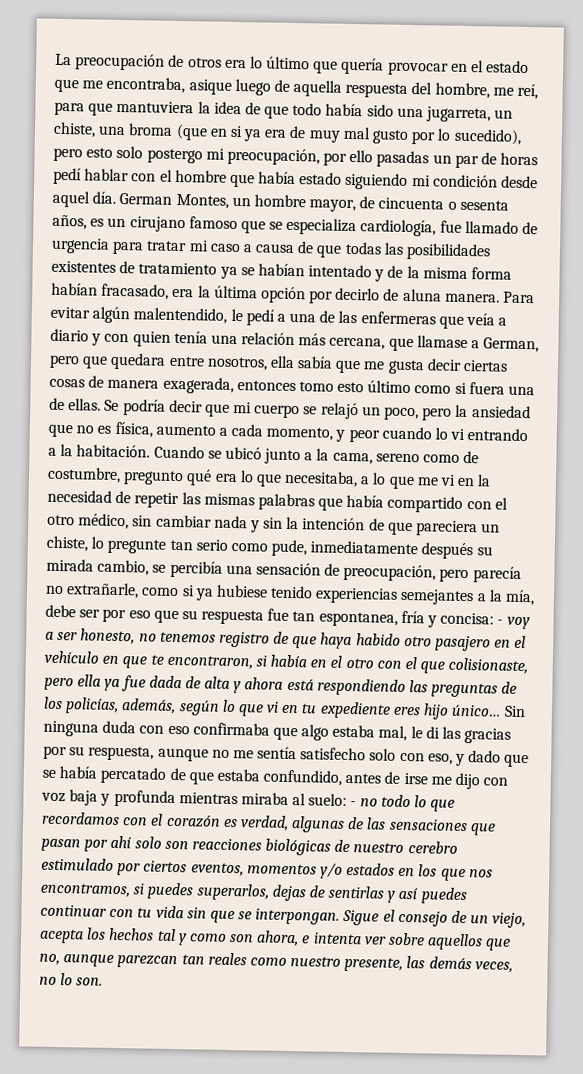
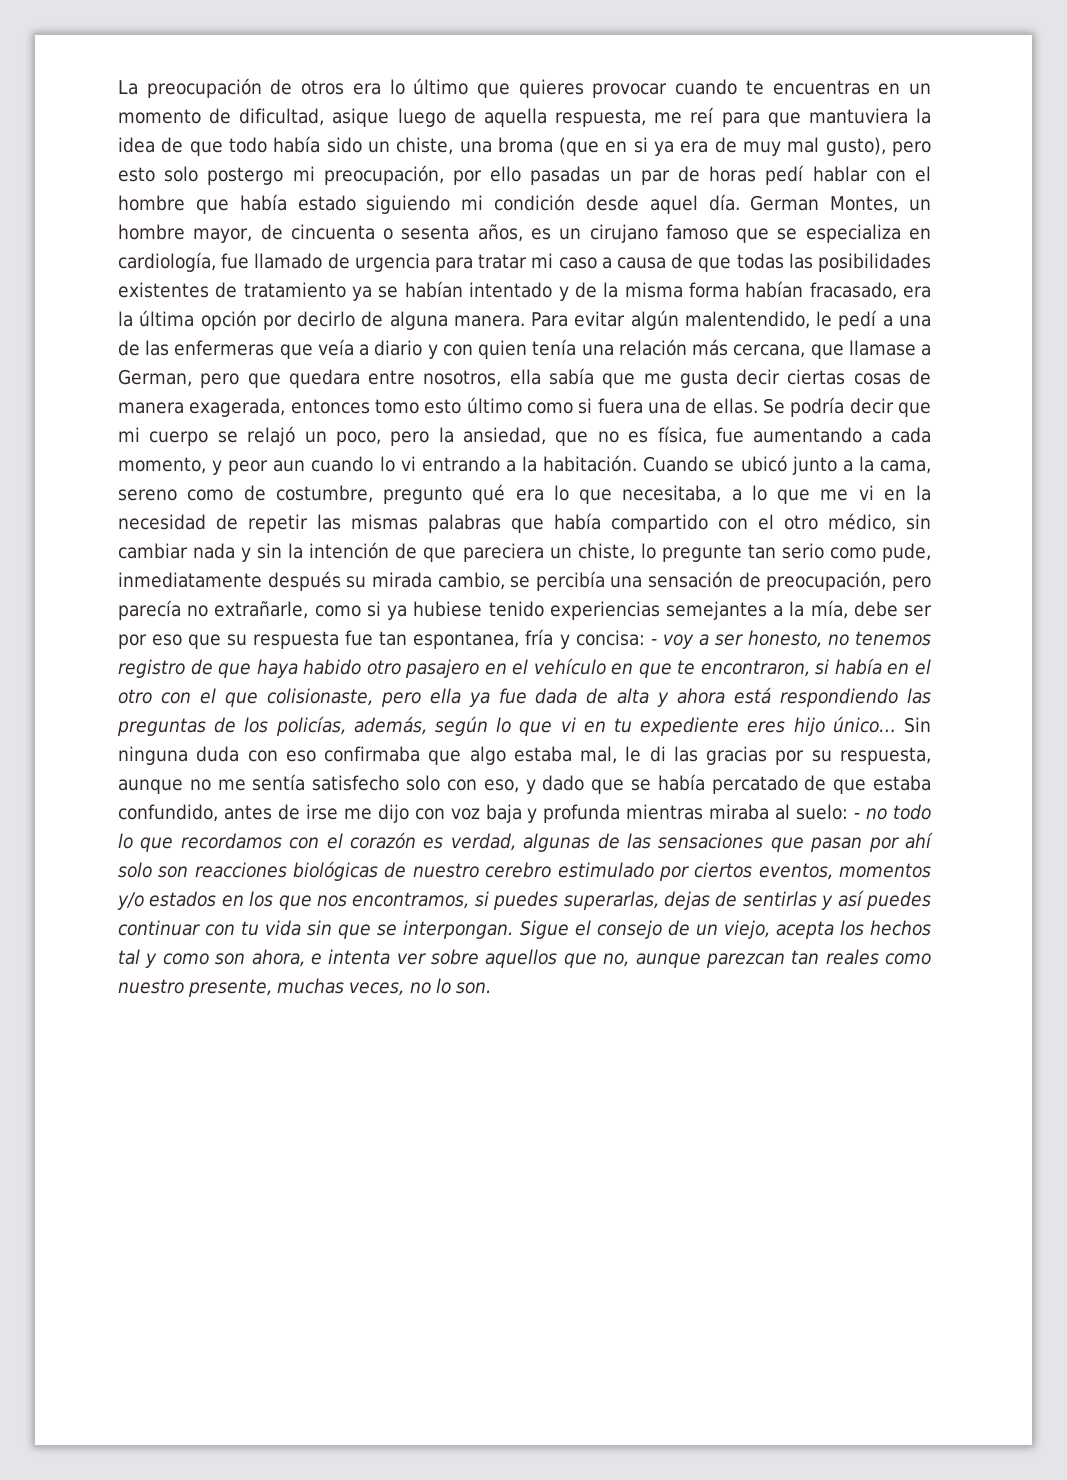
- La preocupación de otros era lo último que quería provocar en el estado que me encontraba, asique luego de aquella respuesta del hombre, me reí, para que mantuviera la idea de que todo había sido una jugarreta, un chiste, una broma (que en si ya era de muy mal gusto por lo sucedido), pero esto solo postergo mi preocupación, por ello pasadas un par de horas pedí hablar con el hombre que había estado siguiendo mi condición desde aquel día.
+ La preocupación de otros era lo último que quieres provocar cuando te encuentras en un momento de dificultad, asique luego de aquella respuesta, me reí para que mantuviera la idea de que todo había sido un chiste, una broma (que en si ya era de muy mal gusto), pero esto solo postergo mi preocupación, por ello pasadas un par de horas pedí hablar con el hombre que había estado siguiendo mi condición desde aquel día.
- German Montes, un hombre mayor, de cincuenta o sesenta años, es un cirujano famoso que se especializa cardiología, fue llamado de urgencia para tratar mi caso a causa de que todas las posibilidades existentes de tratamiento ya se habían intentado y de la misma forma habían fracasado, era la última opción por decirlo de aluna manera.
+ German Montes, un hombre mayor, de cincuenta o sesenta años, es un cirujano famoso que se especializa en cardiología, fue llamado de urgencia para tratar mi caso a causa de que todas las posibilidades existentes de tratamiento ya se habían intentado y de la misma forma habían fracasado, era la última opción por decirlo de alguna manera.
- Se podría decir que mi cuerpo se relajó un poco, pero la ansiedad que no es física, aumento a cada momento, y peor cuando lo vi entrando a la habitación.
+ Se podría decir que mi cuerpo se relajó un poco, pero la ansiedad, que no es física, fue aumentando a cada momento, y peor aun cuando lo vi entrando a la habitación.
- - no todo lo que recordamos con el corazón es verdad, algunas de las sensaciones que pasan por ahí solo son reacciones biológicas de nuestro cerebro estimulado por ciertos eventos, momentos y/o estados en los que nos encontramos, si puedes superarlos, dejas de sentirlas y así puedes continuar con tu vida sin que se interpongan.
+ - no todo lo que recordamos con el corazón es verdad, algunas de las sensaciones que pasan por ahí solo son reacciones biológicas de nuestro cerebro estimulado por ciertos eventos, momentos y/o estados en los que nos encontramos, si puedes superarlas, dejas de sentirlas y así puedes continuar con tu vida sin que se interpongan.
- Sigue el consejo de un viejo, acepta los hechos tal y como son ahora, e intenta ver sobre aquellos que no, aunque parezcan tan reales como nuestro presente, las demás veces, no lo son.
+ Sigue el consejo de un viejo, acepta los hechos tal y como son ahora, e intenta ver sobre aquellos que no, aunque parezcan tan reales como nuestro presente, muchas veces, no lo son.

